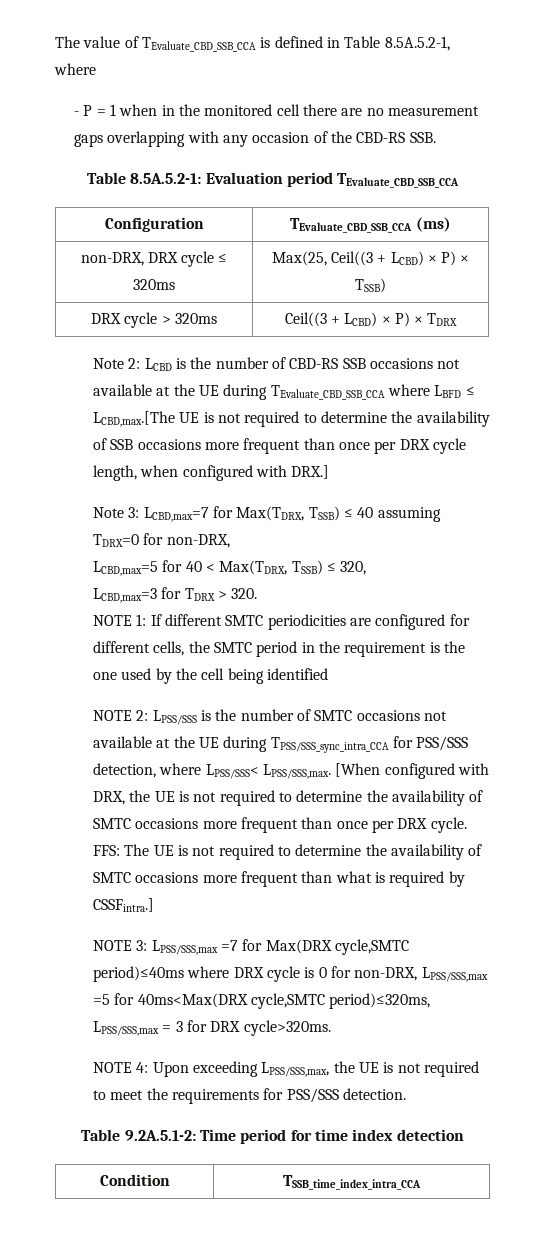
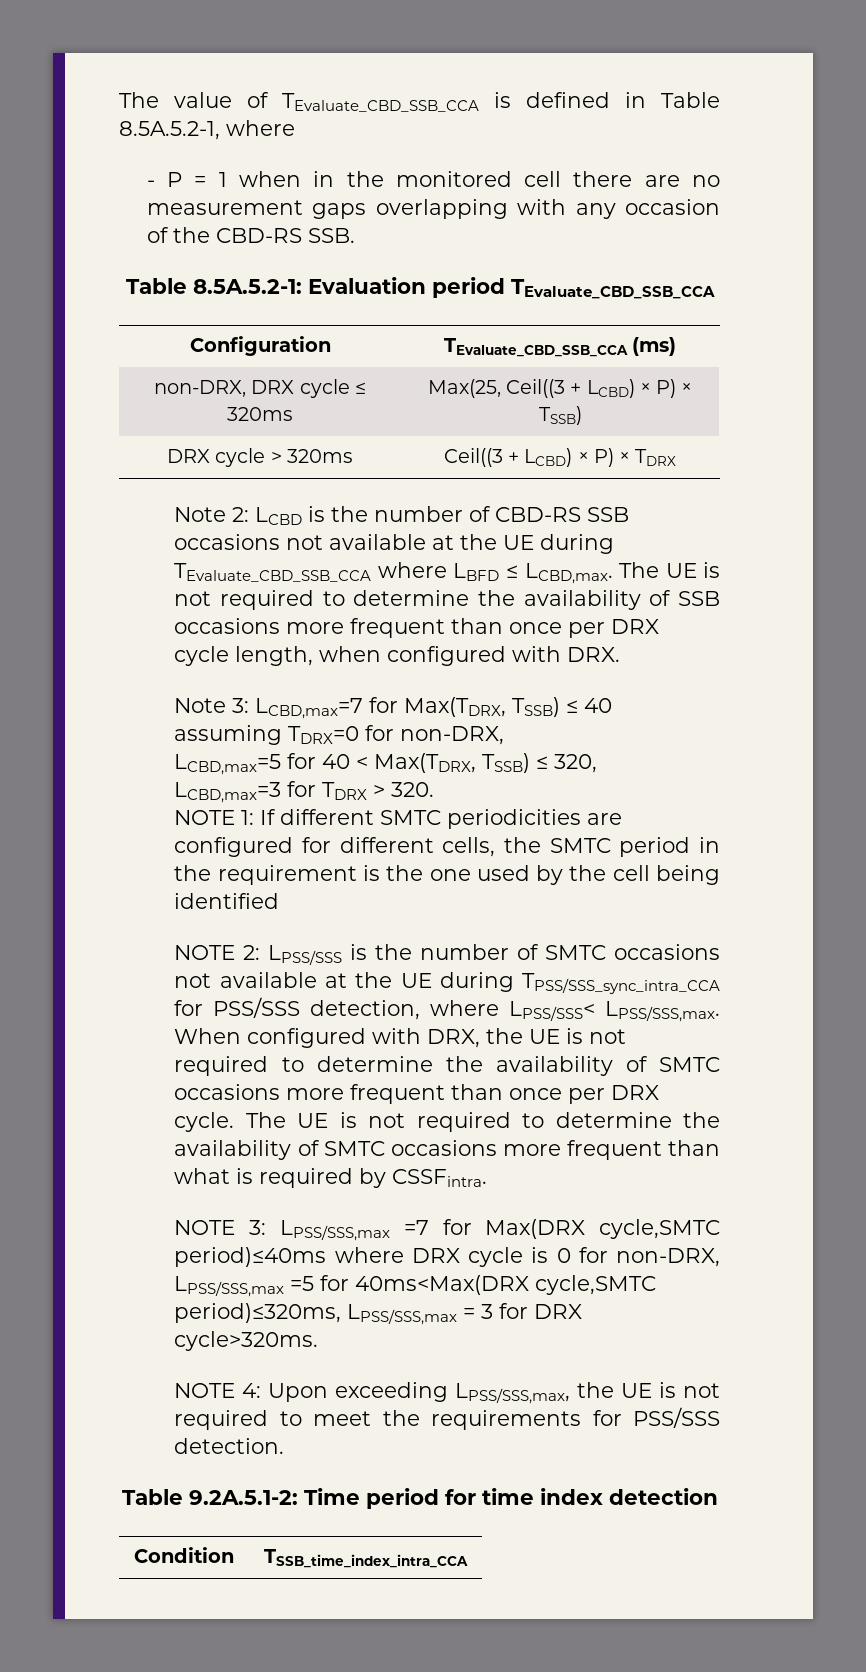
- Note 2: LCBD is the number of CBD-RS SSB occasions not available at the UE during TEvaluate_CBD_SSB_CCA where LBFD ≤ LCBD,max.[The UE is not required to determine the availability of SSB occasions more frequent than once per DRX cycle length, when configured with DRX.]
+ Note 2: LCBD is the number of CBD-RS SSB occasions not available at the UE during TEvaluate_CBD_SSB_CCA where LBFD ≤ LCBD,max. The UE is not required to determine the availability of SSB occasions more frequent than once per DRX cycle length, when configured with DRX.
- [When configured with DRX, the UE is not required to determine the availability of SMTC occasions more frequent than once per DRX cycle.
+ When configured with DRX, the UE is not required to determine the availability of SMTC occasions more frequent than once per DRX cycle.
- FFS: The UE is not required to determine the availability of SMTC occasions more frequent than what is required by CSSFintra.]
+ The UE is not required to determine the availability of SMTC occasions more frequent than what is required by CSSFintra.

